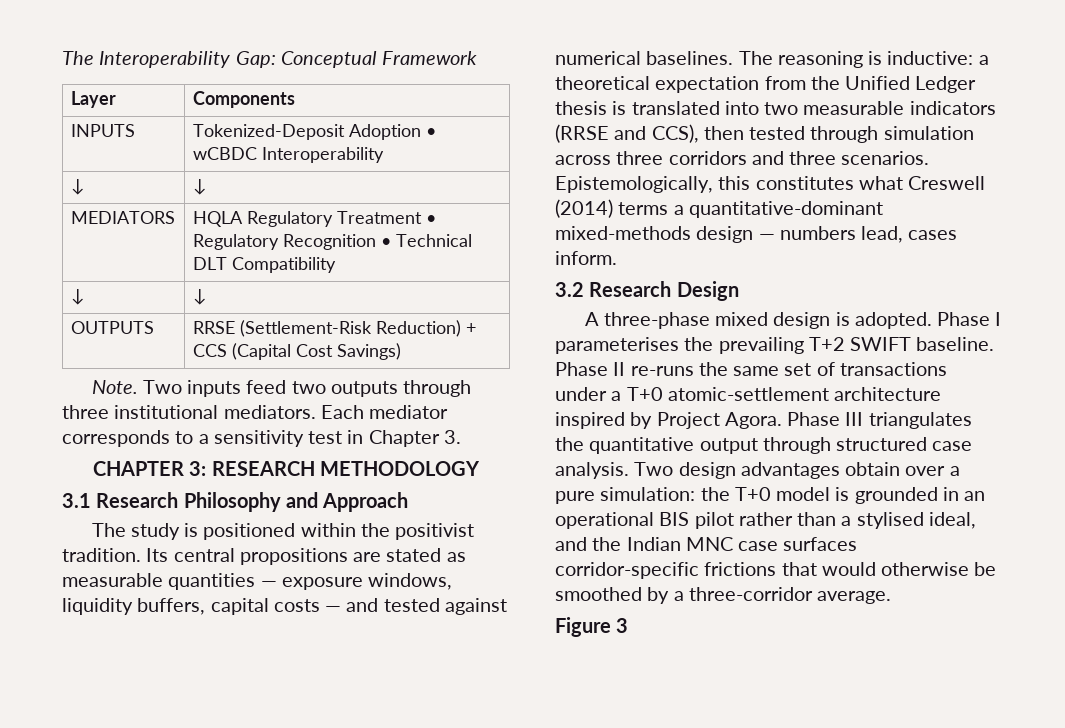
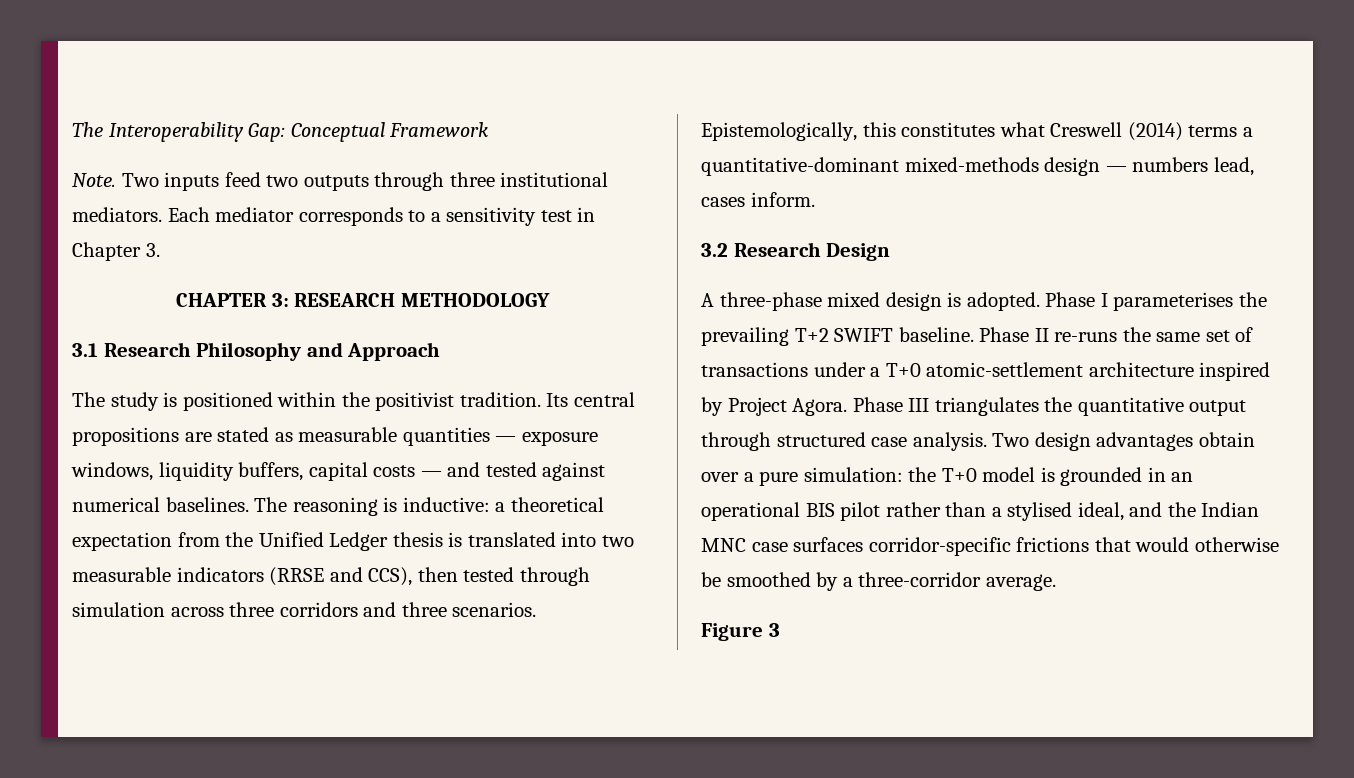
- Layer | Components
- INPUTS | Tokenized-Deposit Adoption • wCBDC Interoperability
- ↓ | ↓
- MEDIATORS | HQLA Regulatory Treatment • Regulatory Recognition • Technical DLT Compatibility
- ↓ | ↓
- OUTPUTS | RRSE (Settlement-Risk Reduction) + CCS (Capital Cost Savings)

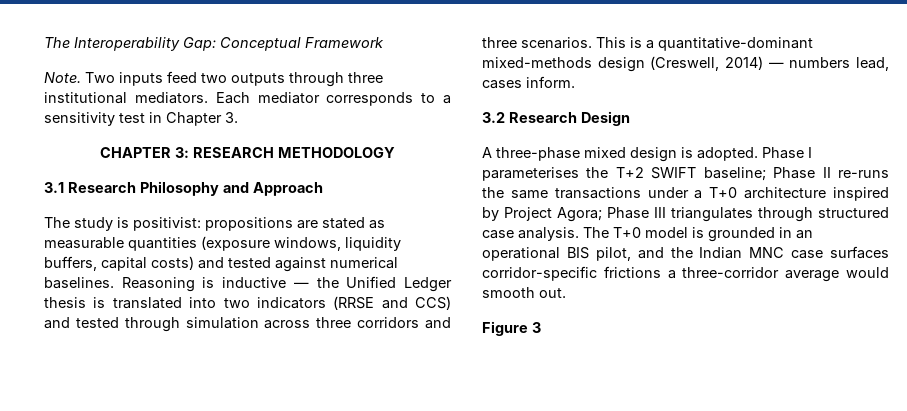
- The study is positioned within the positivist tradition. Its central propositions are stated as measurable quantities — exposure windows, liquidity buffers, capital costs — and tested against numerical baselines.
+ The study is positivist: propositions are stated as measurable quantities (exposure windows, liquidity buffers, capital costs) and tested against numerical baselines.
- The reasoning is inductive: a theoretical expectation from the Unified Ledger thesis is translated into two measurable indicators (RRSE and CCS), then tested through simulation across three corridors and three scenarios.
+ Reasoning is inductive — the Unified Ledger thesis is translated into two indicators (RRSE and CCS) and tested through simulation across three corridors and three scenarios.
- Epistemologically, this constitutes what Creswell (2014) terms a quantitative-dominant mixed-methods design — numbers lead, cases inform.
+ This is a quantitative-dominant mixed-methods design (Creswell, 2014) — numbers lead, cases inform.
- Phase I parameterises the prevailing T+2 SWIFT baseline. Phase II re-runs the same set of transactions under a T+0 atomic-settlement architecture inspired by Project Agora. Phase III triangulates the quantitative output through structured case analysis.
+ Phase I parameterises the T+2 SWIFT baseline; Phase II re-runs the same transactions under a T+0 architecture inspired by Project Agora; Phase III triangulates through structured case analysis.
- Two design advantages obtain over a pure simulation: the T+0 model is grounded in an operational BIS pilot rather than a stylised ideal, and the Indian MNC case surfaces corridor-specific frictions that would otherwise be smoothed by a three-corridor average.
+ The T+0 model is grounded in an operational BIS pilot, and the Indian MNC case surfaces corridor-specific frictions a three-corridor average would smooth out.

